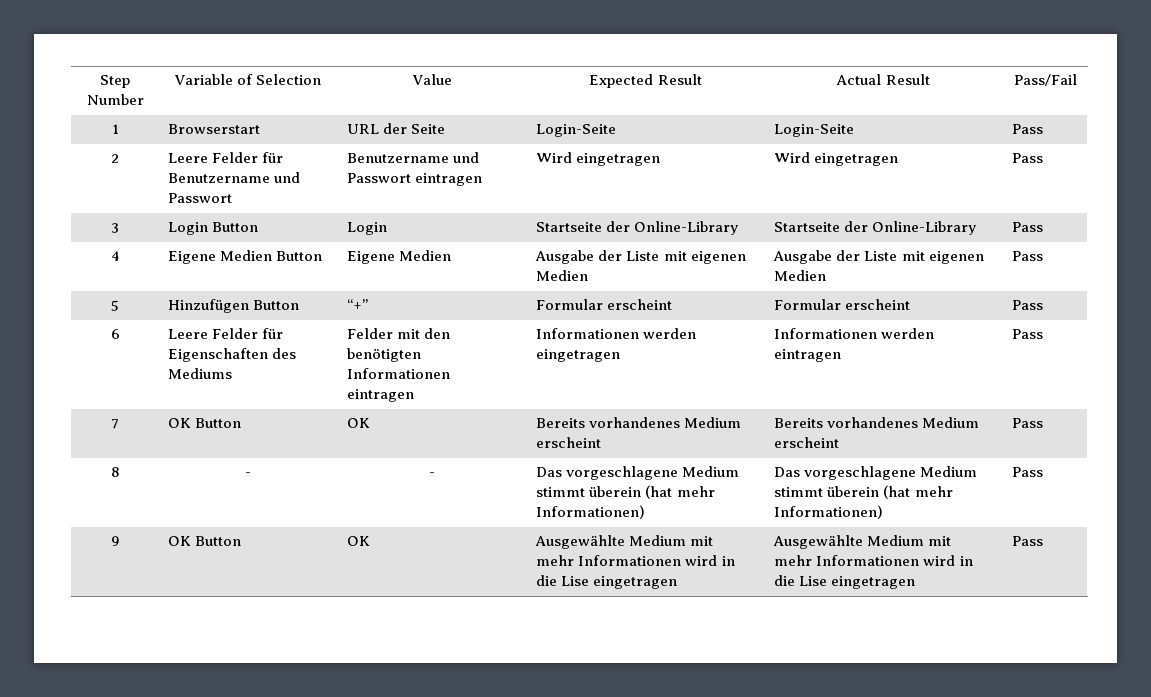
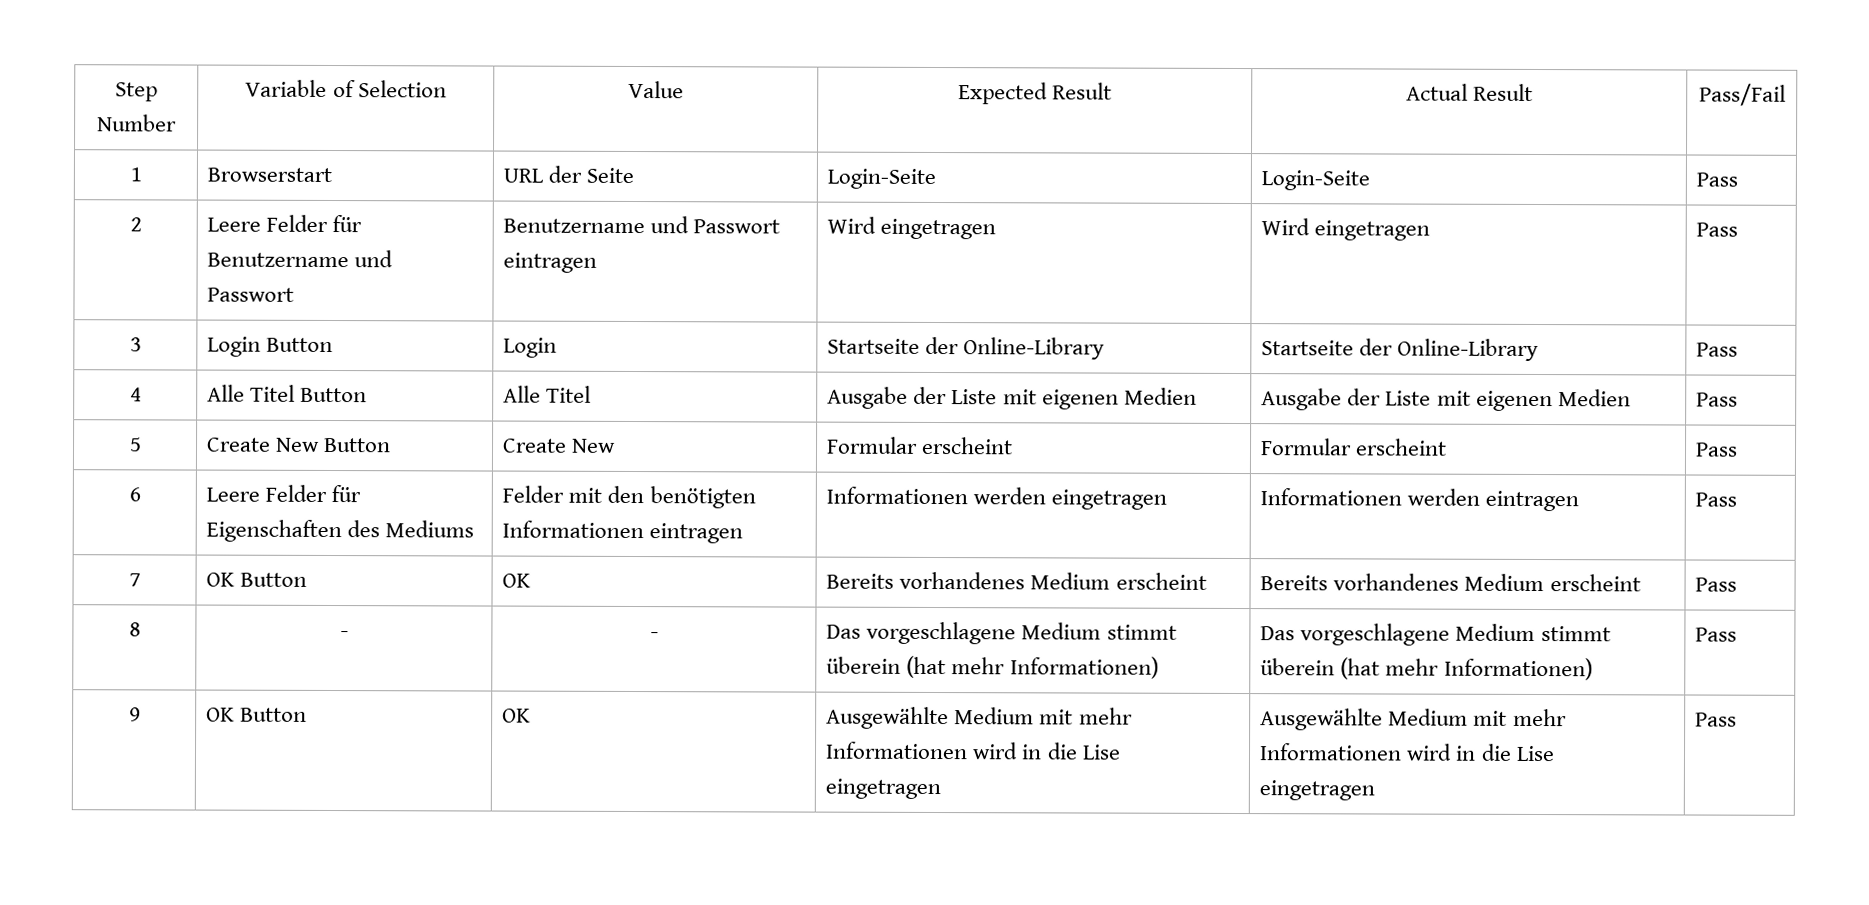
- 4 | Eigene Medien Button | Eigene Medien | Ausgabe der Liste mit eigenen Medien | Ausgabe der Liste mit eigenen Medien | Pass
+ 4 | Alle Titel Button | Alle Titel | Ausgabe der Liste mit eigenen Medien | Ausgabe der Liste mit eigenen Medien | Pass
- 5 | Hinzufügen Button | “+” | Formular erscheint | Formular erscheint | Pass
+ 5 | Create New Button | Create New | Formular erscheint | Formular erscheint | Pass

